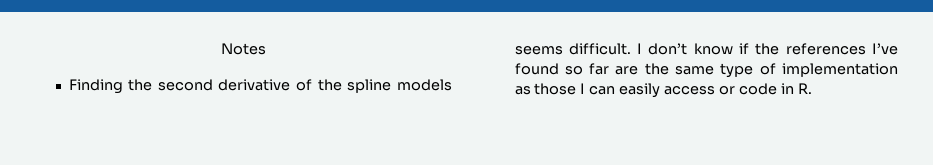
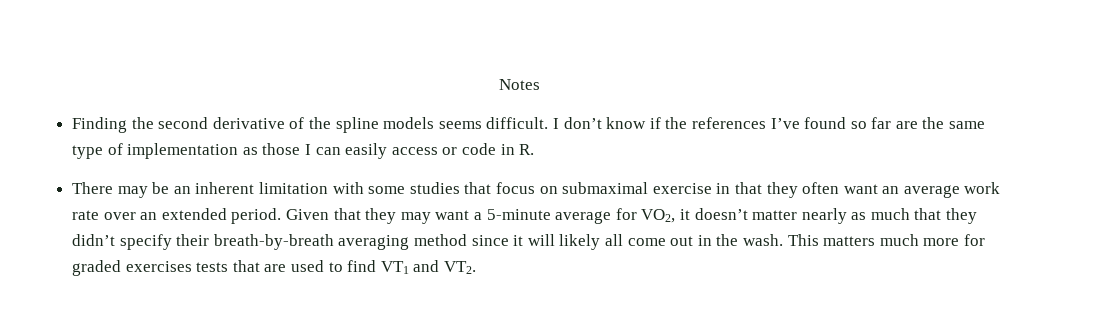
+ There may be an inherent limitation with some studies that focus on submaximal exercise in that they often want an average work rate over an extended period. Given that they may want a 5-minute average for VO2, it doesn’t matter nearly as much that they didn’t specify their breath-by-breath averaging method since it will likely all come out in the wash. This matters much more for graded exercises tests that are used to find VT1 and VT2.

